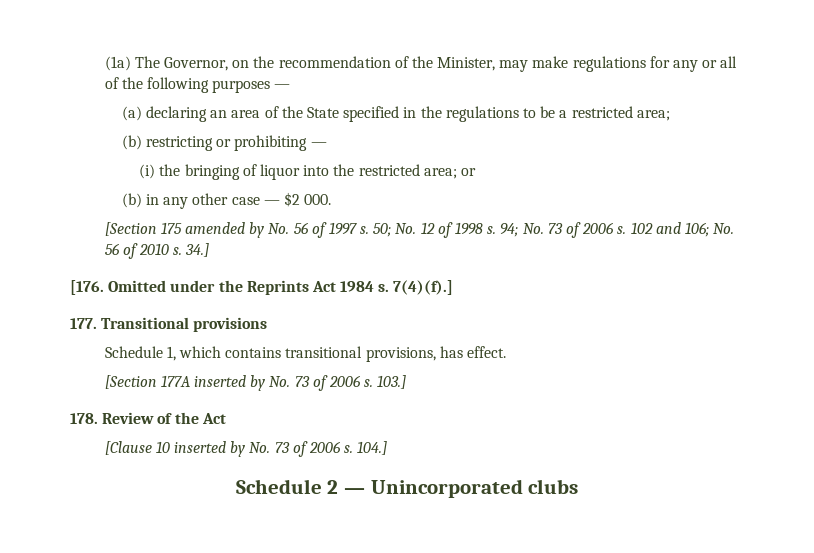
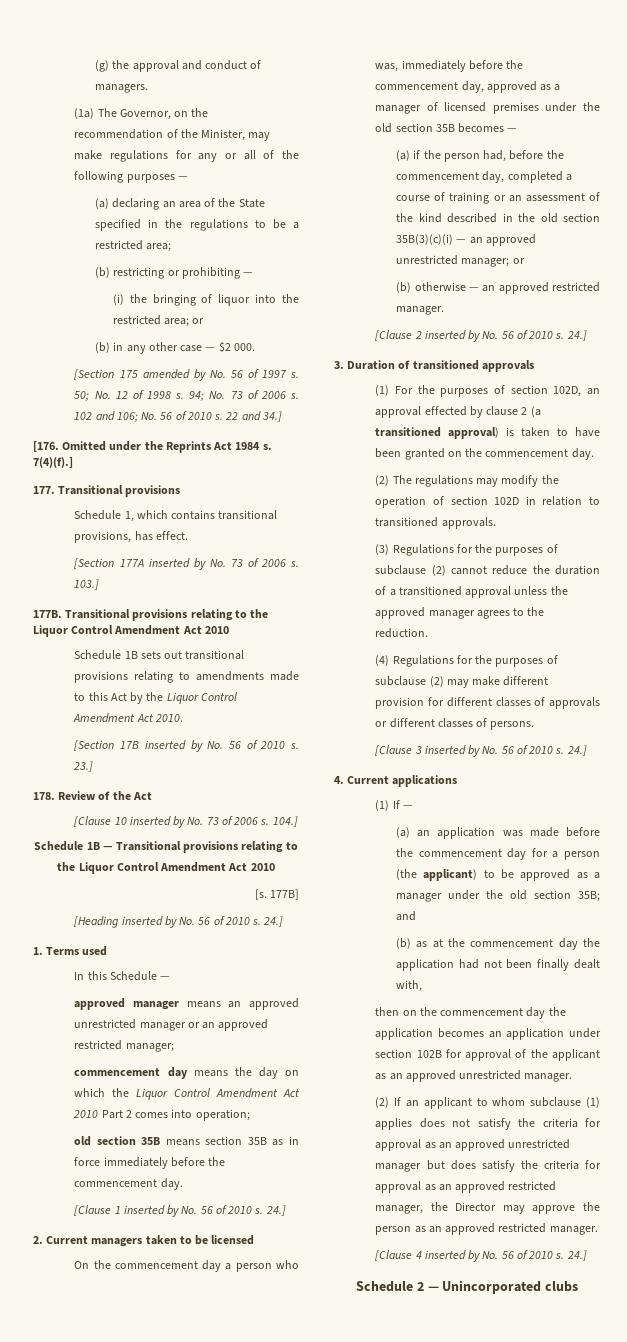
+ (g) the approval and conduct of managers.
- 34.]
+ 22 and 34.]
+ 177B. Transitional provisions relating to the Liquor Control Amendment Act 2010
+ Schedule 1B sets out transitional provisions relating to amendments made to this Act by the Liquor Control Amendment Act 2010.
+ [Section 17B inserted by No. 56 of 2010 s. 23.]
+ Schedule 1B — Transitional provisions relating to the Liquor Control Amendment Act 2010
+ [s. 177B]
+ [Heading inserted by No. 56 of 2010 s. 24.]
+ 1. Terms used
+ In this Schedule —
+ approved manager means an approved unrestricted manager or an approved restricted manager;
+ commencement day means the day on which the Liquor Control Amendment Act 2010 Part 2 comes into operation;
+ old section 35B means section 35B as in force immediately before the commencement day.
+ [Clause 1 inserted by No. 56 of 2010 s. 24.]
+ 2. Current managers taken to be licensed
+ On the commencement day a person who was, immediately before the commencement day, approved as a manager of licensed premises under the old section 35B becomes —
+ (a) if the person had, before the commencement day, completed a course of training or an assessment of the kind described in the old section 35B(3)(c)(i) — an approved unrestricted manager; or
+ (b) otherwise — an approved restricted manager.
+ [Clause 2 inserted by No. 56 of 2010 s. 24.]
+ 3. Duration of transitioned approvals
+ (1) For the purposes of section 102D, an approval effected by clause 2 (a transitioned approval) is taken to have been granted on the commencement day.
+ (2) The regulations may modify the operation of section 102D in relation to transitioned approvals.
+ (3) Regulations for the purposes of subclause (2) cannot reduce the duration of a transitioned approval unless the approved manager agrees to the reduction.
+ (4) Regulations for the purposes of subclause (2) may make different provision for different classes of approvals or different classes of persons.
+ [Clause 3 inserted by No. 56 of 2010 s. 24.]
+ 4. Current applications
+ (1) If —
+ (a) an application was made before the commencement day for a person (the applicant) to be approved as a manager under the old section 35B; and
+ (b) as at the commencement day the application had not been finally dealt with,
+ then on the commencement day the application becomes an application under section 102B for approval of the applicant as an approved unrestricted manager.
+ (2) If an applicant to whom subclause (1) applies does not satisfy the criteria for approval as an approved unrestricted manager but does satisfy the criteria for approval as an approved restricted manager, the Director may approve the person as an approved restricted manager.
+ [Clause 4 inserted by No. 56 of 2010 s. 24.]

